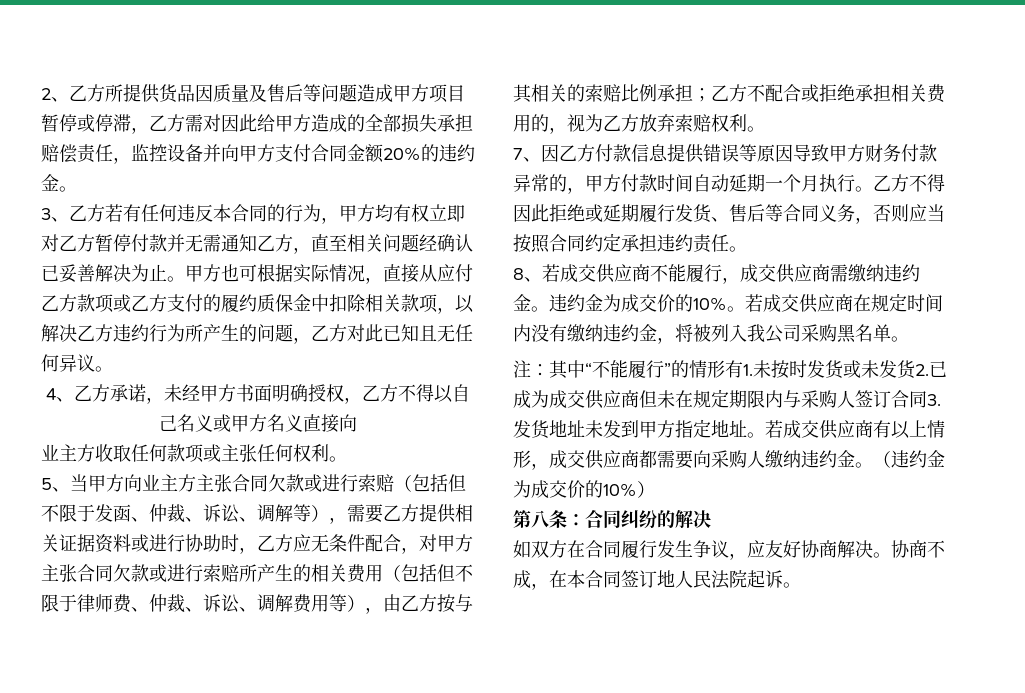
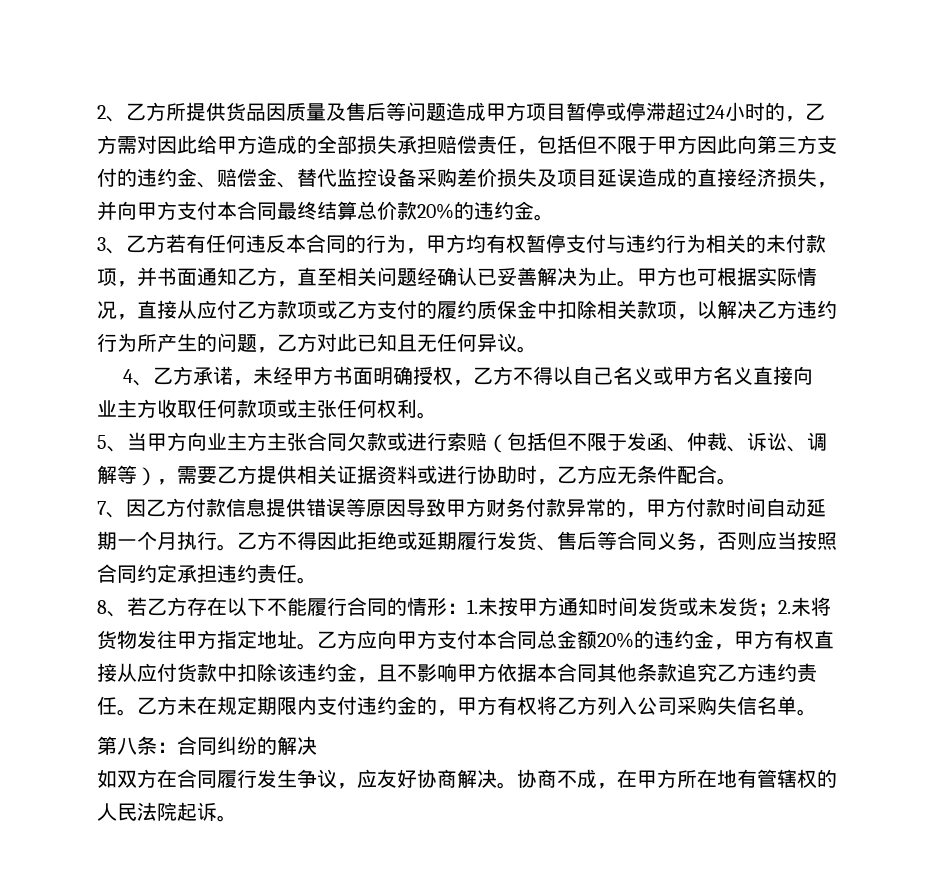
- 2、乙方所提供货品因质量及售后等问题造成甲方项目暂停或停滞，乙方需对因此给甲方造成的全部损失承担赔偿责任，监控设备并向甲方支付合同金额20%的违约金。
+ 2、乙方所提供货品因质量及售后等问题造成甲方项目暂停或停滞超过24小时的，乙方需对因此给甲方造成的全部损失承担赔偿责任，包括但不限于甲方因此向第三方支付的违约金、赔偿金、替代监控设备采购差价损失及项目延误造成的直接经济损失，并向甲方支付本合同最终结算总价款20%的违约金。
- 3、乙方若有任何违反本合同的行为，甲方均有权立即对乙方暂停付款并无需通知乙方，直至相关问题经确认已妥善解决为止。
+ 3、乙方若有任何违反本合同的行为，甲方均有权暂停支付与违约行为相关的未付款项，并书面通知乙方，直至相关问题经确认已妥善解决为止。
- 5、当甲方向业主方主张合同欠款或进行索赔（包括但不限于发函、仲裁、诉讼、调解等），需要乙方提供相关证据资料或进行协助时，乙方应无条件配合，对甲方主张合同欠款或进行索赔所产生的相关费用（包括但不限于律师费、仲裁、诉讼、调解费用等），由乙方按与其相关的索赔比例承担；乙方不配合或拒绝承担相关费用的，视为乙方放弃索赔权利。
+ 5、当甲方向业主方主张合同欠款或进行索赔（包括但不限于发函、仲裁、诉讼、调解等），需要乙方提供相关证据资料或进行协助时，乙方应无条件配合。
- 8、若成交供应商不能履行，成交供应商需缴纳违约金。违约金为成交价的10%。若成交供应商在规定时间内没有缴纳违约金，将被列入我公司采购黑名单。
- 注：其中“不能履行”的情形有1.未按时发货或未发货2.已成为成交供应商但未在规定期限内与采购人签订合同3.发货地址未发到甲方指定地址。若成交供应商有以上情形，成交供应商都需要向采购人缴纳违约金。（违约金为成交价的10%）
+ 8、若乙方存在以下不能履行合同的情形：1.未按甲方通知时间发货或未发货；2.未将货物发往甲方指定地址。乙方应向甲方支付本合同总金额20%的违约金，甲方有权直接从应付货款中扣除该违约金，且不影响甲方依据本合同其他条款追究乙方违约责任。乙方未在规定期限内支付违约金的，甲方有权将乙方列入公司采购失信名单。
- 协商不成，在本合同签订地人民法院起诉。
+ 协商不成，在甲方所在地有管辖权的人民法院起诉。

